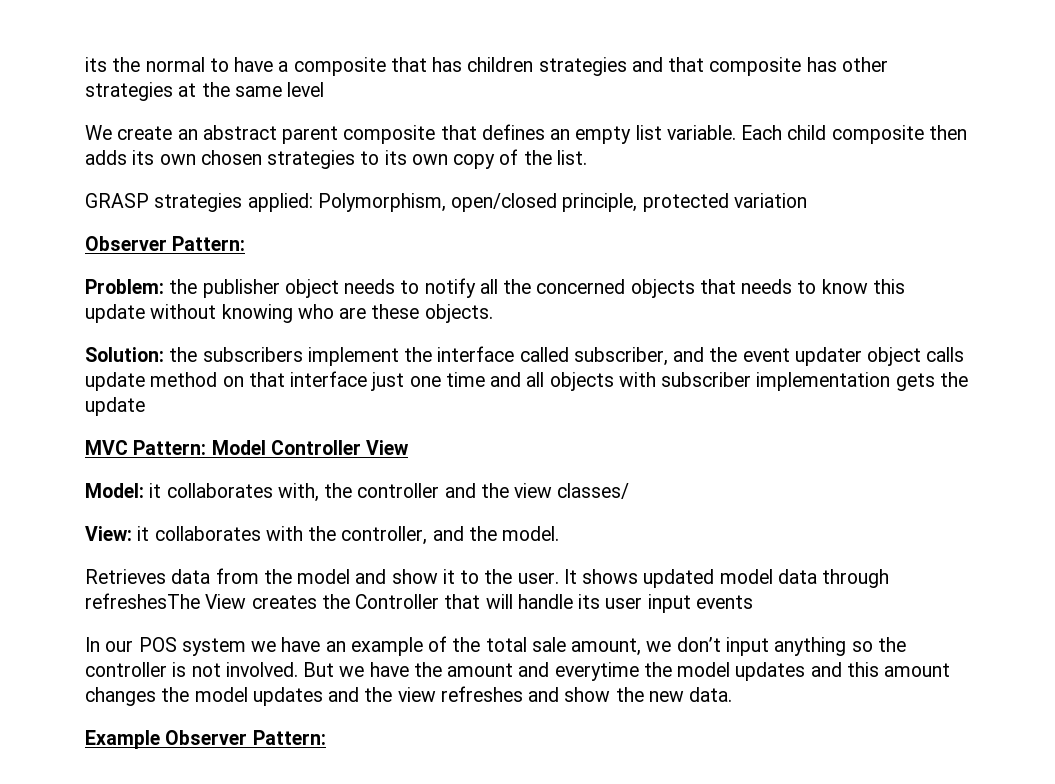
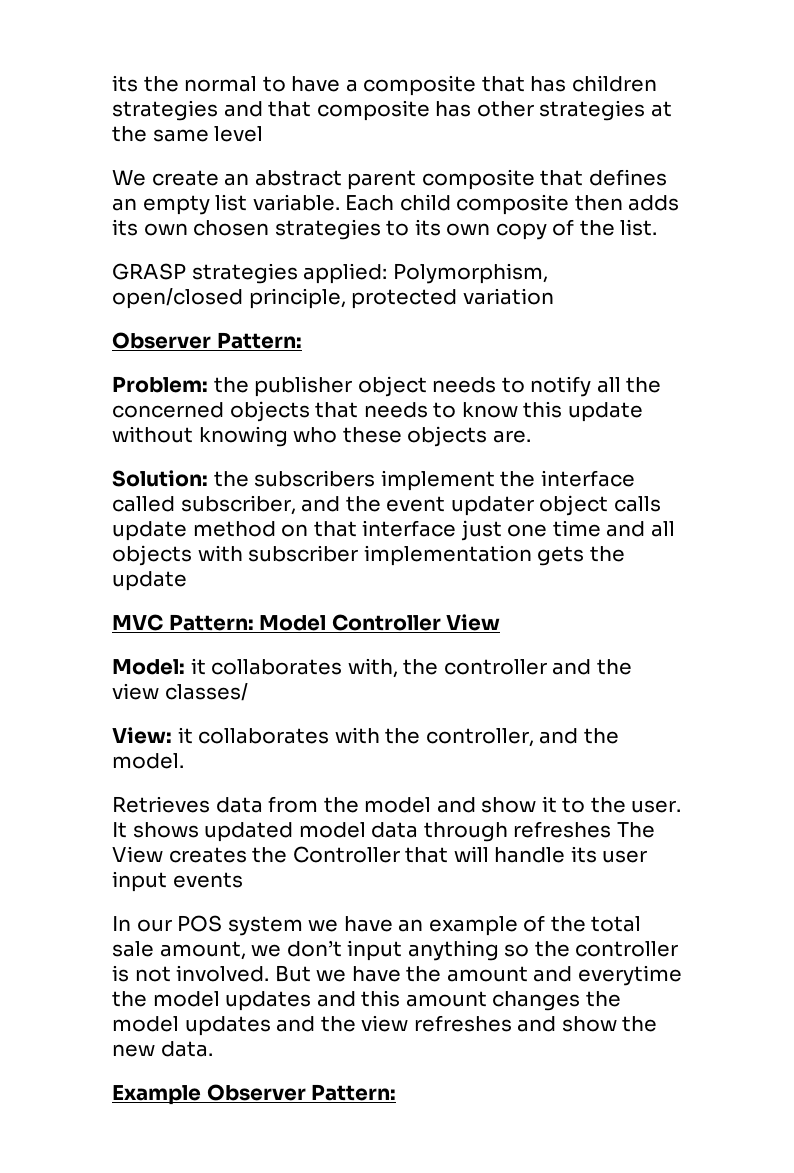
- Problem: the publisher object needs to notify all the concerned objects that needs to know this update without knowing who are these objects.
+ Problem: the publisher object needs to notify all the concerned objects that needs to know this update without knowing who these objects are.
- It shows updated model data through refreshesThe View creates the Controller that will handle its user input events
+ It shows updated model data through refreshes The View creates the Controller that will handle its user input events

